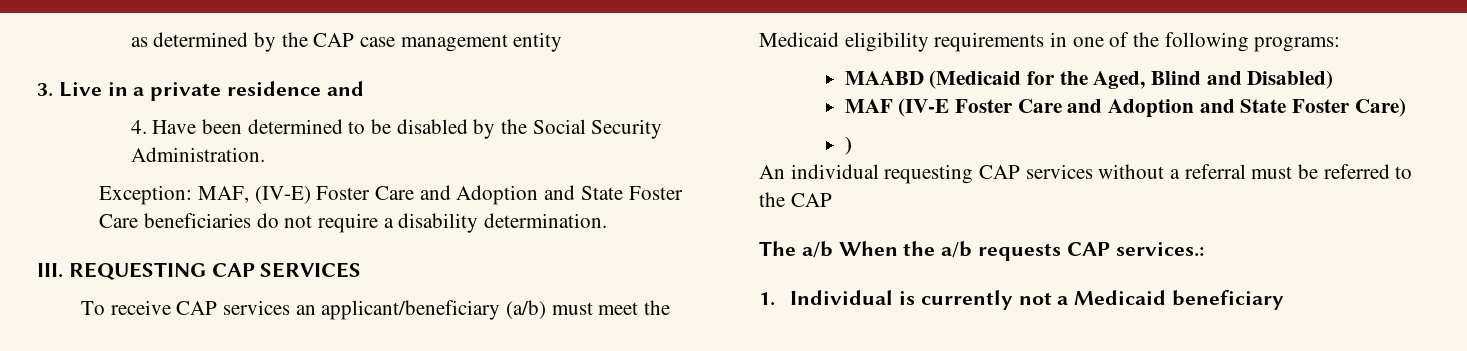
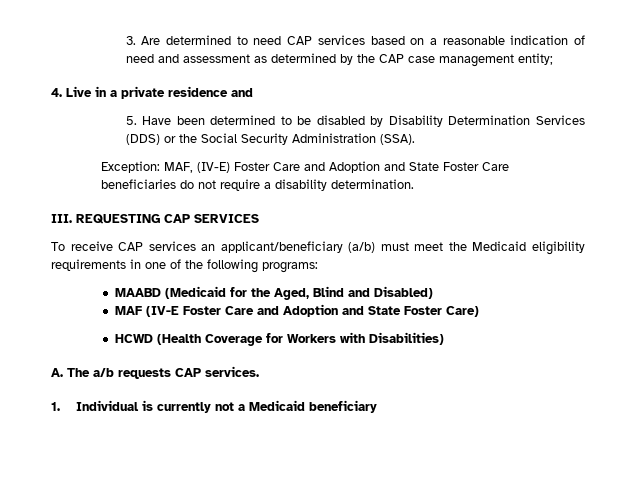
- as determined by the CAP case management entity
- 3. Live in a private residence and
+ 3. Are determined to need CAP services based on a reasonable indication of need and assessment as determined by the CAP case management entity;
+ 4. Live in a private residence and
- 4. Have been determined to be disabled by the Social Security Administration.
+ 5. Have been determined to be disabled by Disability Determination Services (DDS) or the Social Security Administration (SSA).
- )
- An individual requesting CAP services without a referral must be referred to the CAP
- The a/b When the a/b requests CAP services.:
+ HCWD (Health Coverage for Workers with Disabilities)
+ A. The a/b requests CAP services.

